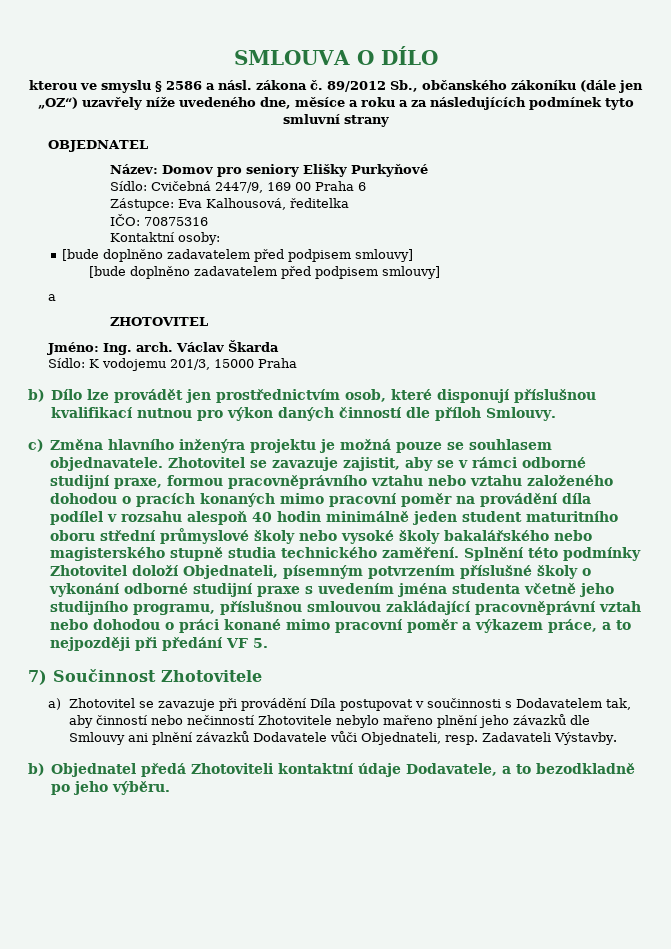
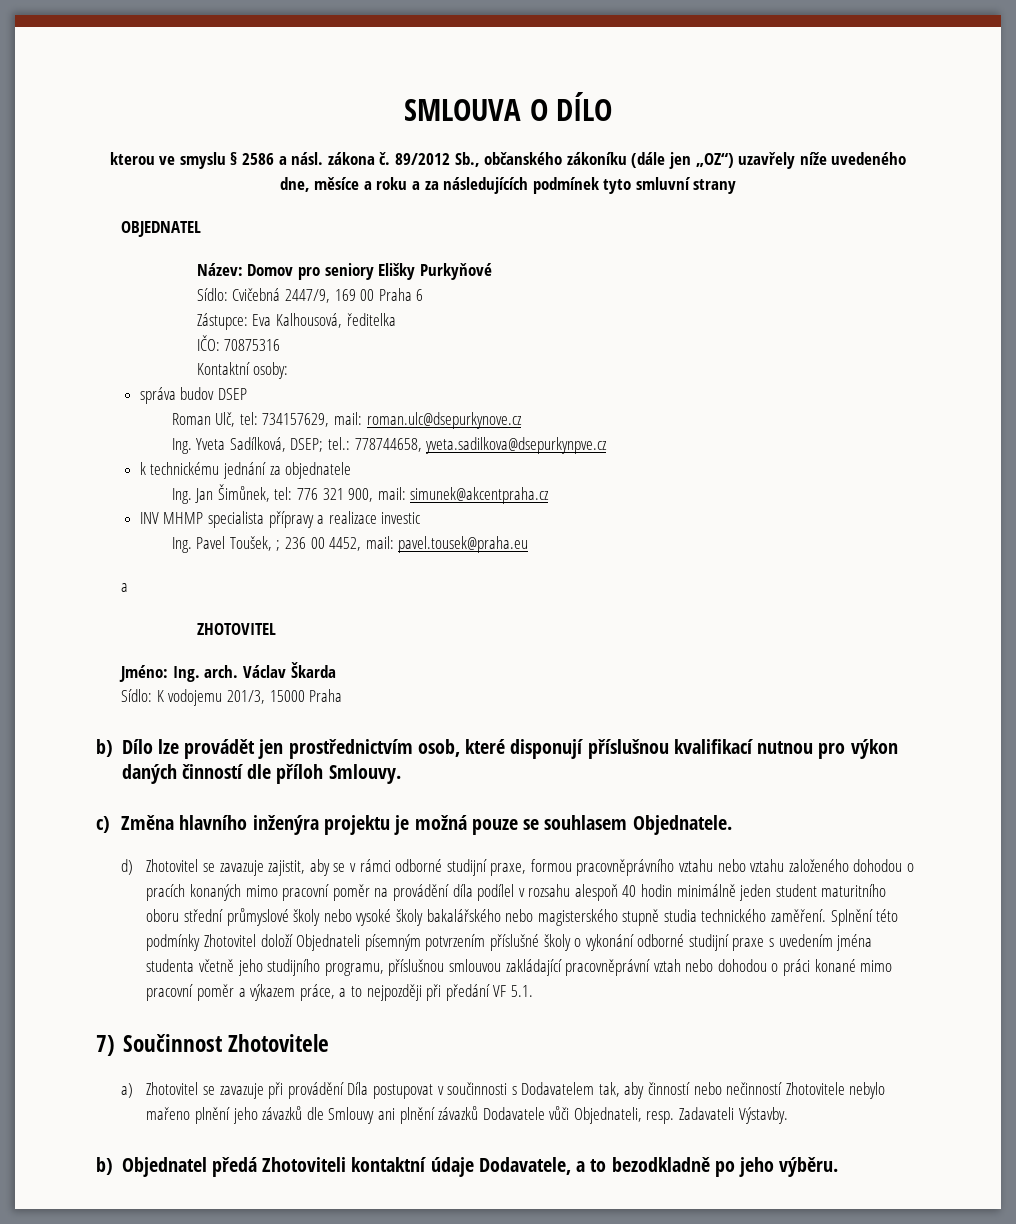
  Kontaktní osoby:
- [bude doplněno zadavatelem před podpisem smlouvy]
- [bude doplněno zadavatelem před podpisem smlouvy]
+ správa budov DSEP
+ Roman Ulč, tel: 734157629, mail: roman.ulc@dsepurkynove.cz
+ Ing. Yveta Sadílková, DSEP; tel.: 778744658, yveta.sadilkova@dsepurkynpve.cz
+ k technickému jednání za objednatele
+ Ing. Jan Šimůnek, tel: 776 321 900, mail: simunek@akcentpraha.cz
+ INV MHMP specialista přípravy a realizace investic
+ Ing. Pavel Toušek, ; 236 00 4452, mail: pavel.tousek@praha.eu
- c) Změna hlavního inženýra projektu je možná pouze se souhlasem objednavatele. Zhotovitel se zavazuje zajistit, aby se v rámci odborné studijní praxe, formou pracovněprávního vztahu nebo vztahu založeného dohodou o pracích konaných mimo pracovní poměr na provádění díla podílel v rozsahu alespoň 40 hodin minimálně jeden student maturitního oboru střední průmyslové školy nebo vysoké školy bakalářského nebo magisterského stupně studia technického zaměření.
+ c) Změna hlavního inženýra projektu je možná pouze se souhlasem Objednatele.
+ d) Zhotovitel se zavazuje zajistit, aby se v rámci odborné studijní praxe, formou pracovněprávního vztahu nebo vztahu založeného dohodou o pracích konaných mimo pracovní poměr na provádění díla podílel v rozsahu alespoň 40 hodin minimálně jeden student maturitního oboru střední průmyslové školy nebo vysoké školy bakalářského nebo magisterského stupně studia technického zaměření.
- Splnění této podmínky Zhotovitel doloží Objednateli, písemným potvrzením příslušné školy o vykonání odborné studijní praxe s uvedením jména studenta včetně jeho studijního programu, příslušnou smlouvou zakládající pracovněprávní vztah nebo dohodou o práci konané mimo pracovní poměr a výkazem práce, a to nejpozději při předání VF 5.
+ Splnění této podmínky Zhotovitel doloží Objednateli písemným potvrzením příslušné školy o vykonání odborné studijní praxe s uvedením jména studenta včetně jeho studijního programu, příslušnou smlouvou zakládající pracovněprávní vztah nebo dohodou o práci konané mimo pracovní poměr a výkazem práce, a to nejpozději při předání VF 5.1.

